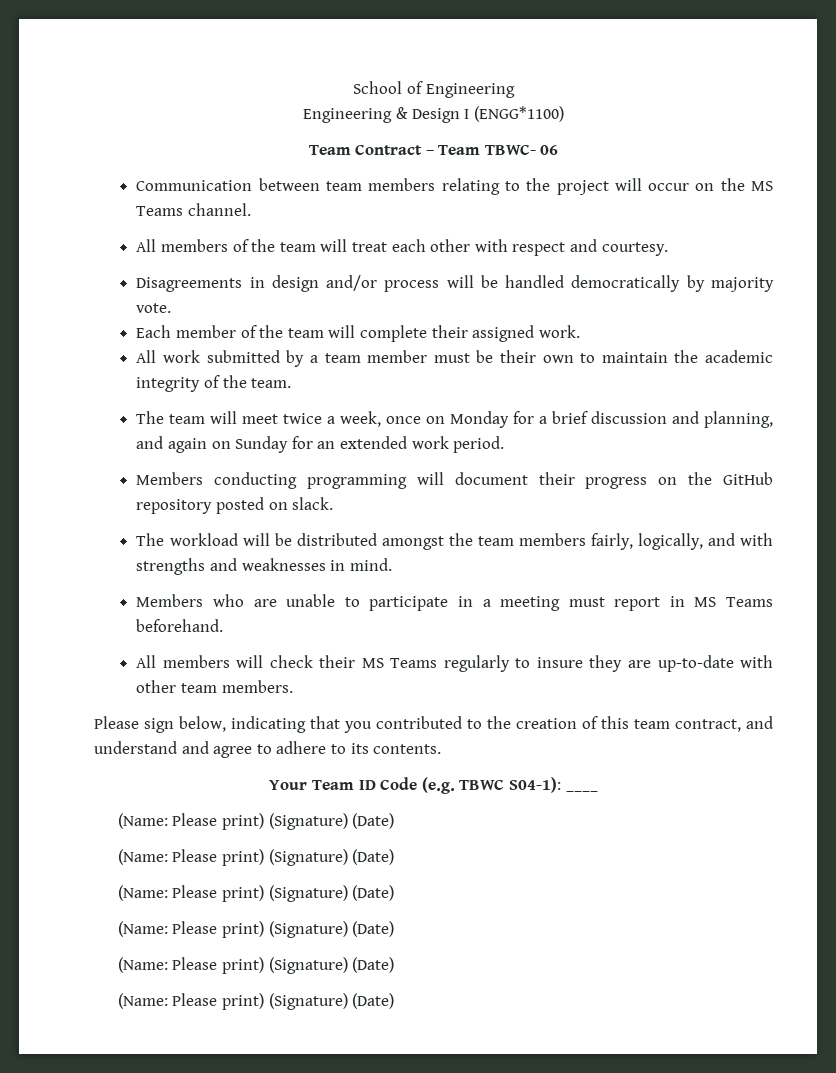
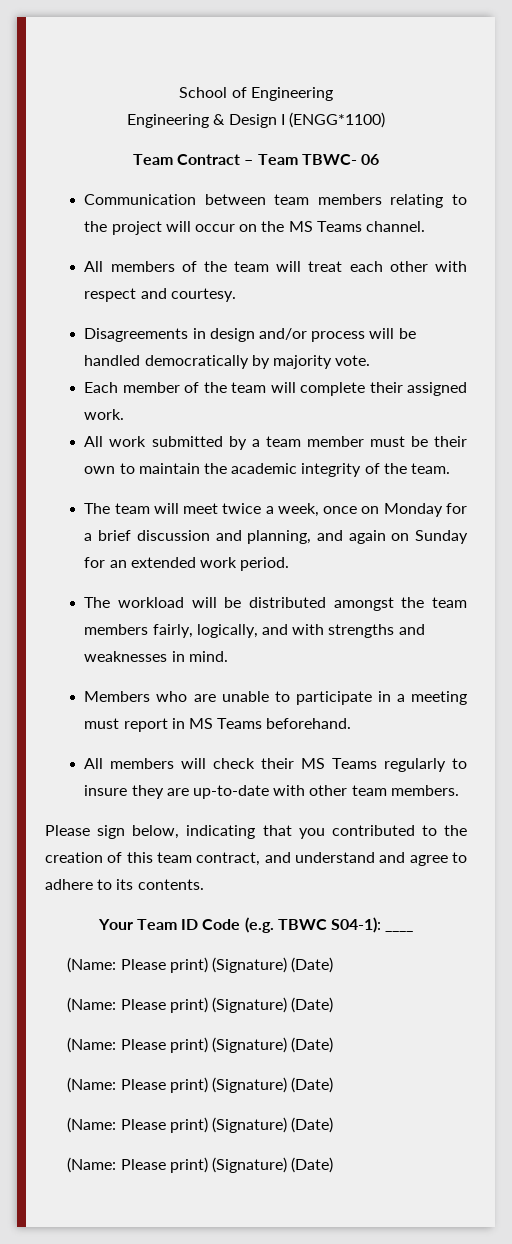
- Members conducting programming will document their progress on the GitHub repository posted on slack.

